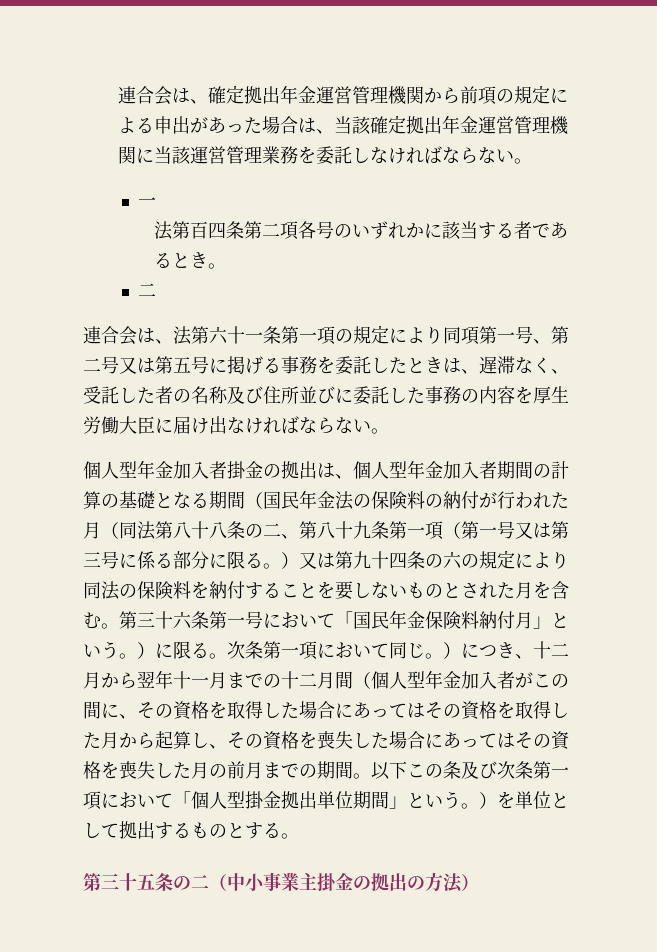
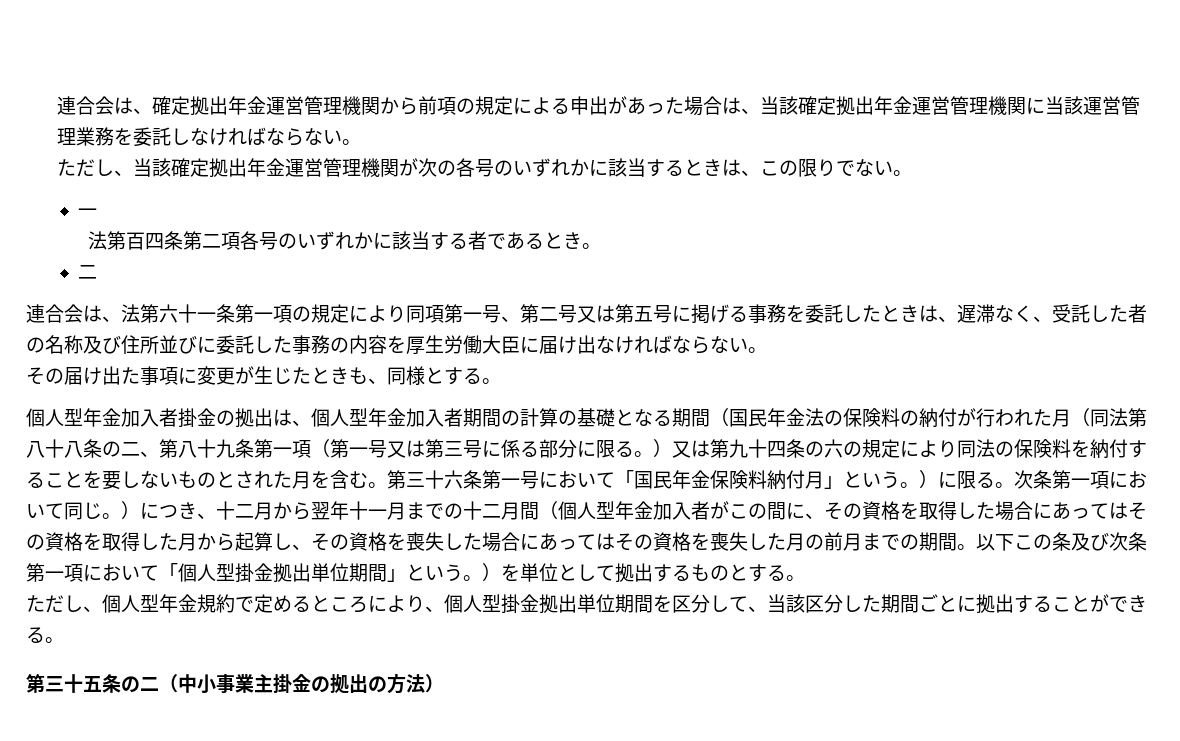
+ ただし、当該確定拠出年金運営管理機関が次の各号のいずれかに該当するときは、この限りでない。
+ その届け出た事項に変更が生じたときも、同様とする。
+ ただし、個人型年金規約で定めるところにより、個人型掛金拠出単位期間を区分して、当該区分した期間ごとに拠出することができる。

